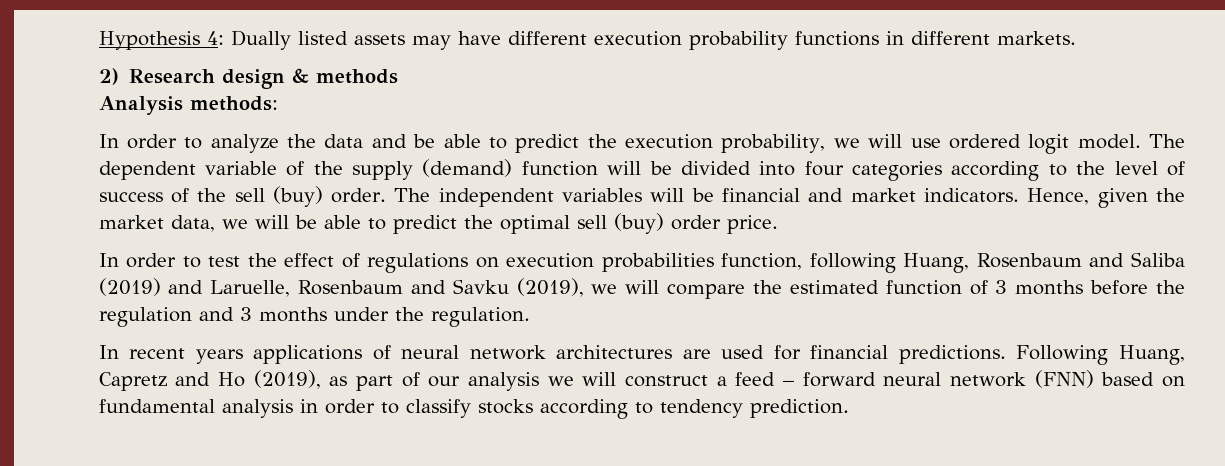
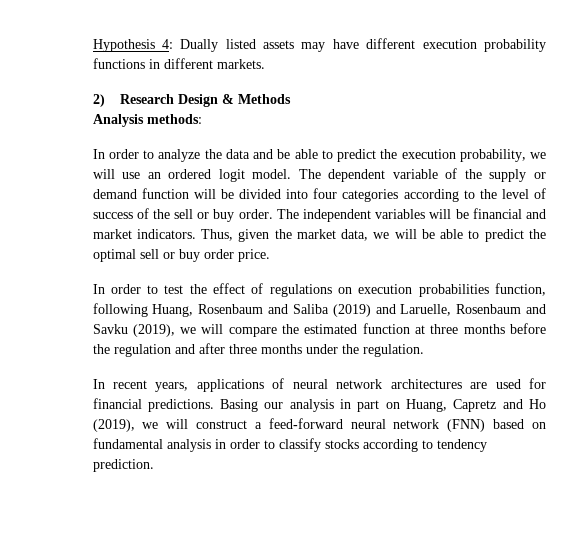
- 2) Research design & methods
+ 2) Research Design & Methods
- In order to analyze the data and be able to predict the execution probability, we will use ordered logit model.
+ In order to analyze the data and be able to predict the execution probability, we will use an ordered logit model.
- The dependent variable of the supply (demand) function will be divided into four categories according to the level of success of the sell (buy) order.
+ The dependent variable of the supply or demand function will be divided into four categories according to the level of success of the sell or buy order.
- Hence, given the market data, we will be able to predict the optimal sell (buy) order price.
+ Thus, given the market data, we will be able to predict the optimal sell or buy order price.
- In order to test the effect of regulations on execution probabilities function, following Huang, Rosenbaum and Saliba (2019) and Laruelle, Rosenbaum and Savku (2019), we will compare the estimated function of 3 months before the regulation and 3 months under the regulation.
+ In order to test the effect of regulations on execution probabilities function, following Huang, Rosenbaum and Saliba (2019) and Laruelle, Rosenbaum and Savku (2019), we will compare the estimated function at three months before the regulation and after three months under the regulation.
- In recent years applications of neural network architectures are used for financial predictions.
+ In recent years, applications of neural network architectures are used for financial predictions.
- Following Huang, Capretz and Ho (2019), as part of our analysis we will construct a feed – forward neural network (FNN) based on fundamental analysis in order to classify stocks according to tendency prediction.
+ Basing our analysis in part on Huang, Capretz and Ho (2019), we will construct a feed-forward neural network (FNN) based on fundamental analysis in order to classify stocks according to tendency prediction.

